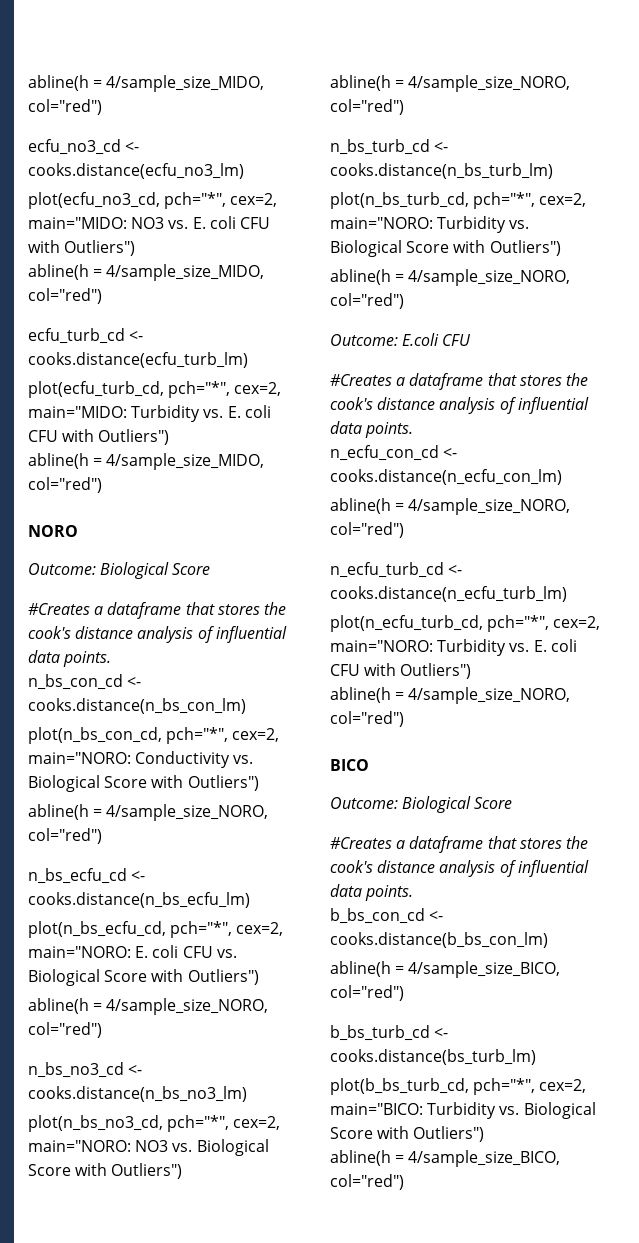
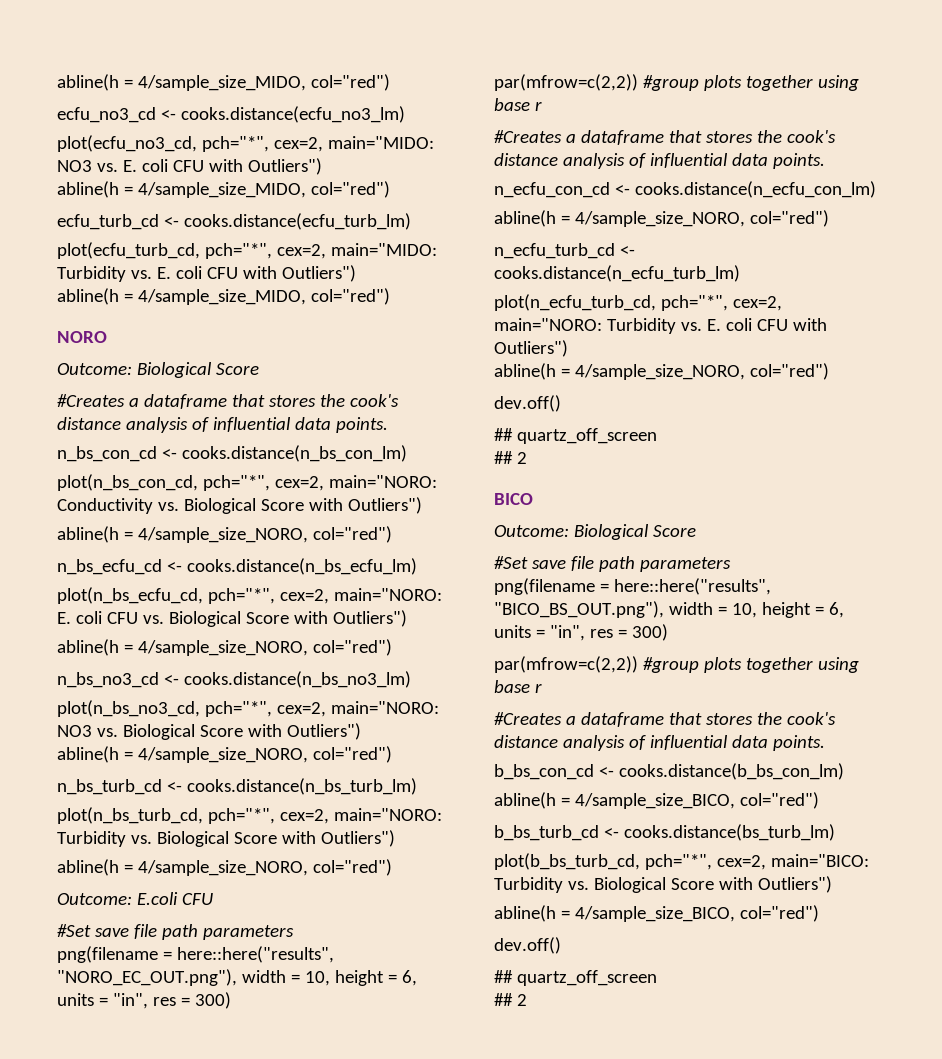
  Outcome: E.coli CFU
+ #Set save file path parameters
+ png(filename = here::here("results", "NORO_EC_OUT.png"), width = 10, height = 6, units = "in", res = 300)
+ par(mfrow=c(2,2)) #group plots together using base r
  plot(n_ecfu_turb_cd, pch="*", cex=2, main="NORO: Turbidity vs. E. coli CFU with Outliers")
  abline(h = 4/sample_size_NORO, col="red")
+ dev.off()
+ ## quartz_off_screen
+ ## 2
  BICO
  Outcome: Biological Score
+ #Set save file path parameters
+ png(filename = here::here("results", "BICO_BS_OUT.png"), width = 10, height = 6, units = "in", res = 300)
+ par(mfrow=c(2,2)) #group plots together using base r
  plot(b_bs_turb_cd, pch="*", cex=2, main="BICO: Turbidity vs. Biological Score with Outliers")
  abline(h = 4/sample_size_BICO, col="red")
+ dev.off()
+ ## quartz_off_screen
+ ## 2

